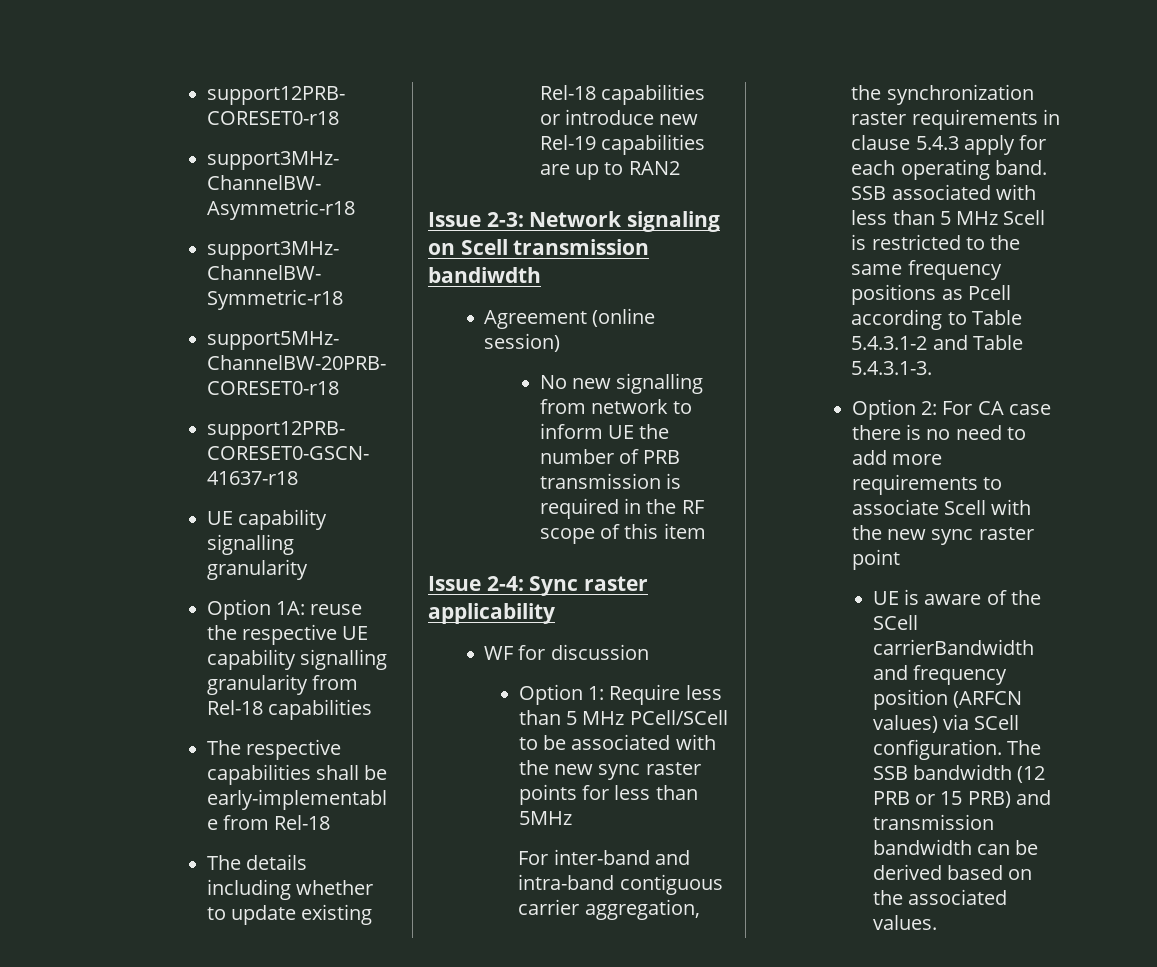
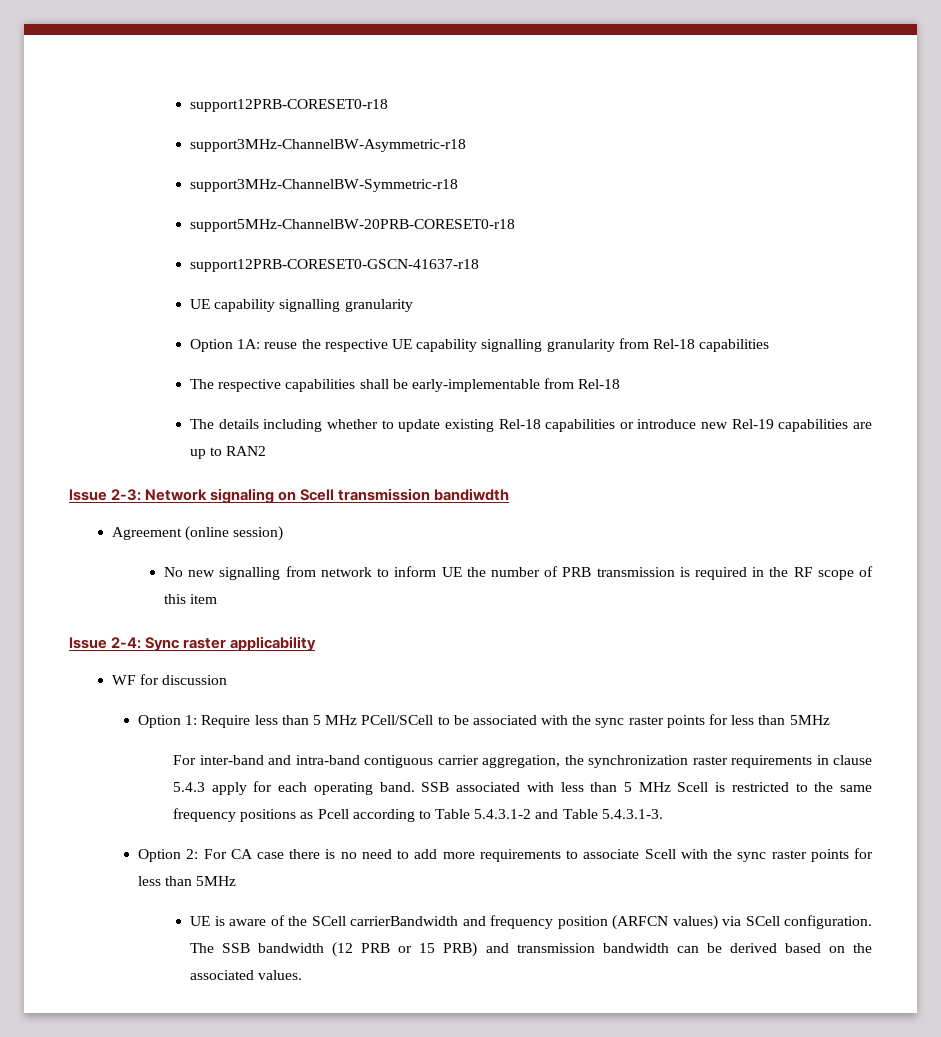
- Option 1: Require less than 5 MHz PCell/SCell to be associated with the new sync raster points for less than 5MHz
+ Option 1: Require less than 5 MHz PCell/SCell to be associated with the sync raster points for less than 5MHz
- Option 2: For CA case there is no need to add more requirements to associate Scell with the new sync raster point
+ Option 2: For CA case there is no need to add more requirements to associate Scell with the sync raster points for less than 5MHz

